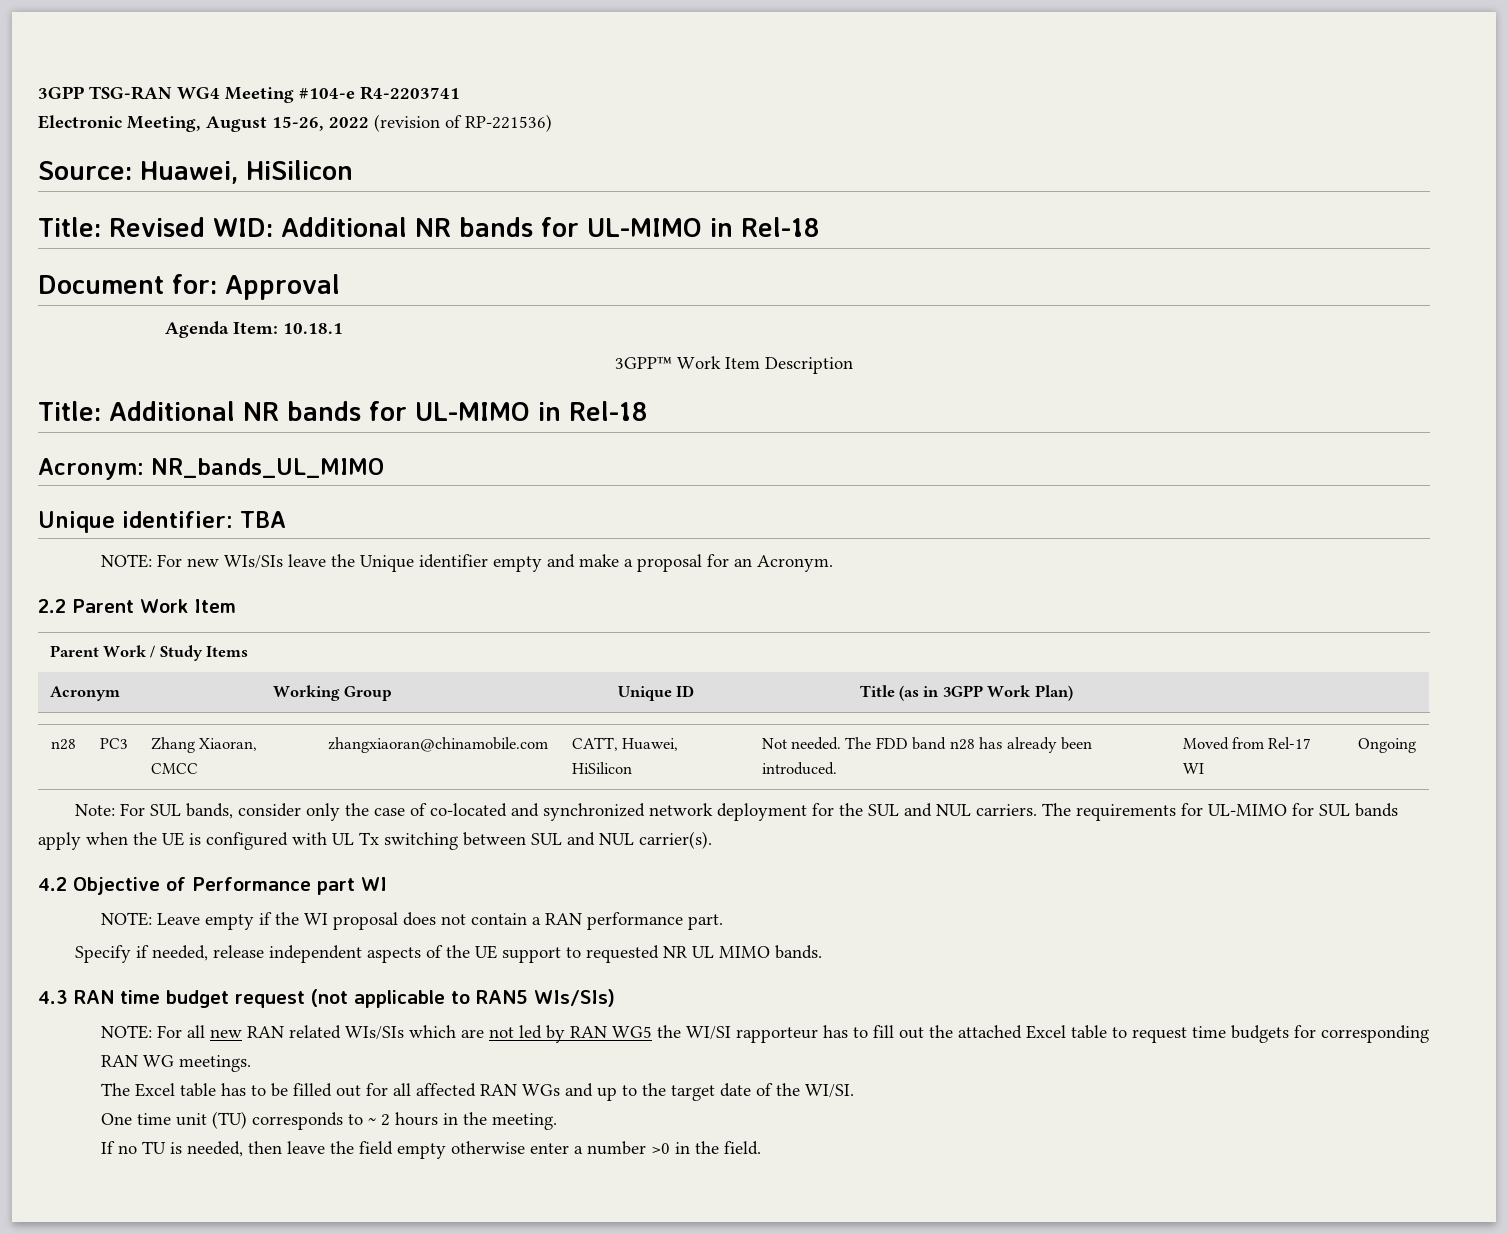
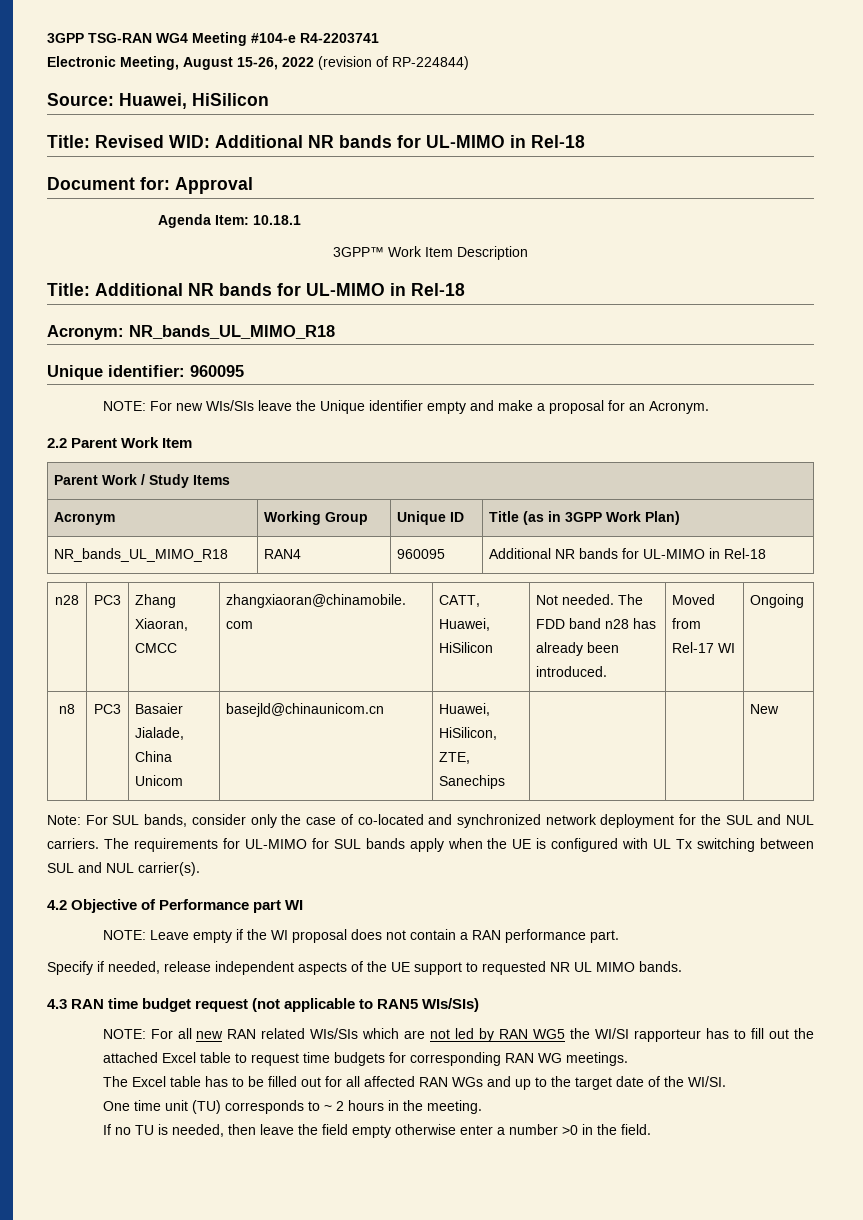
- Electronic Meeting, August 15-26, 2022 (revision of RP-221536)
+ Electronic Meeting, August 15-26, 2022 (revision of RP-224844)
- Acronym: NR_bands_UL_MIMO
+ Acronym: NR_bands_UL_MIMO_R18
- Unique identifier: TBA
+ Unique identifier: 960095
+ NR_bands_UL_MIMO_R18 | RAN4 | 960095 | Additional NR bands for UL-MIMO in Rel-18
+ n8 | PC3 | Basaier Jialade, China Unicom | basejld@chinaunicom.cn | Huawei, HiSilicon, ZTE, Sanechips | | | New

